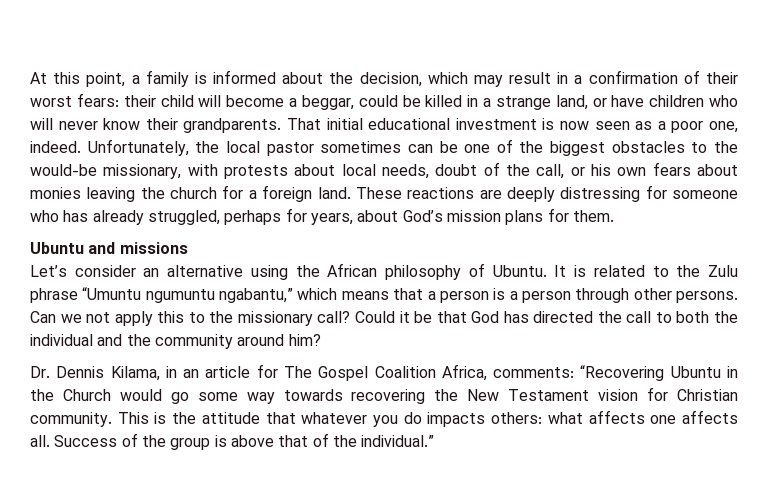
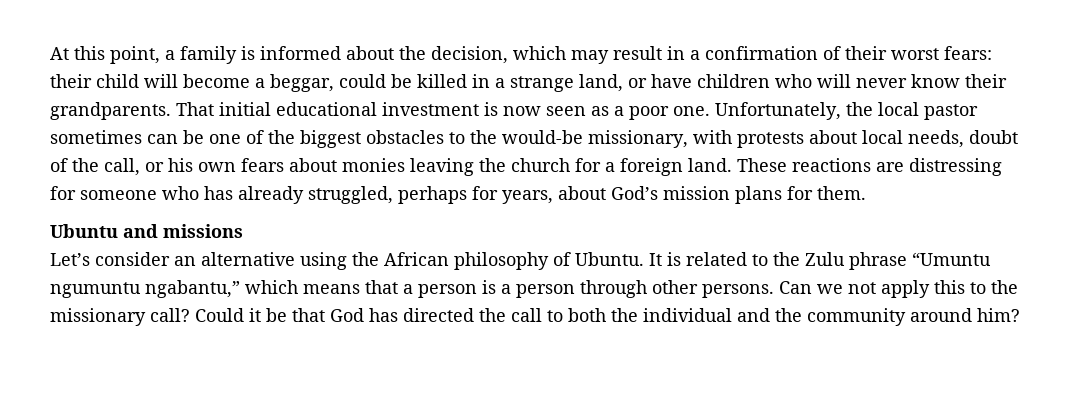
- That initial educational investment is now seen as a poor one, indeed.
+ That initial educational investment is now seen as a poor one.
- These reactions are deeply distressing for someone who has already struggled, perhaps for years, about God’s mission plans for them.
+ These reactions are distressing for someone who has already struggled, perhaps for years, about God’s mission plans for them.
- Dr. Dennis Kilama, in an article for The Gospel Coalition Africa, comments: “Recovering Ubuntu in the Church would go some way towards recovering the New Testament vision for Christian community. This is the attitude that whatever you do impacts others: what affects one affects all. Success of the group is above that of the individual.”

